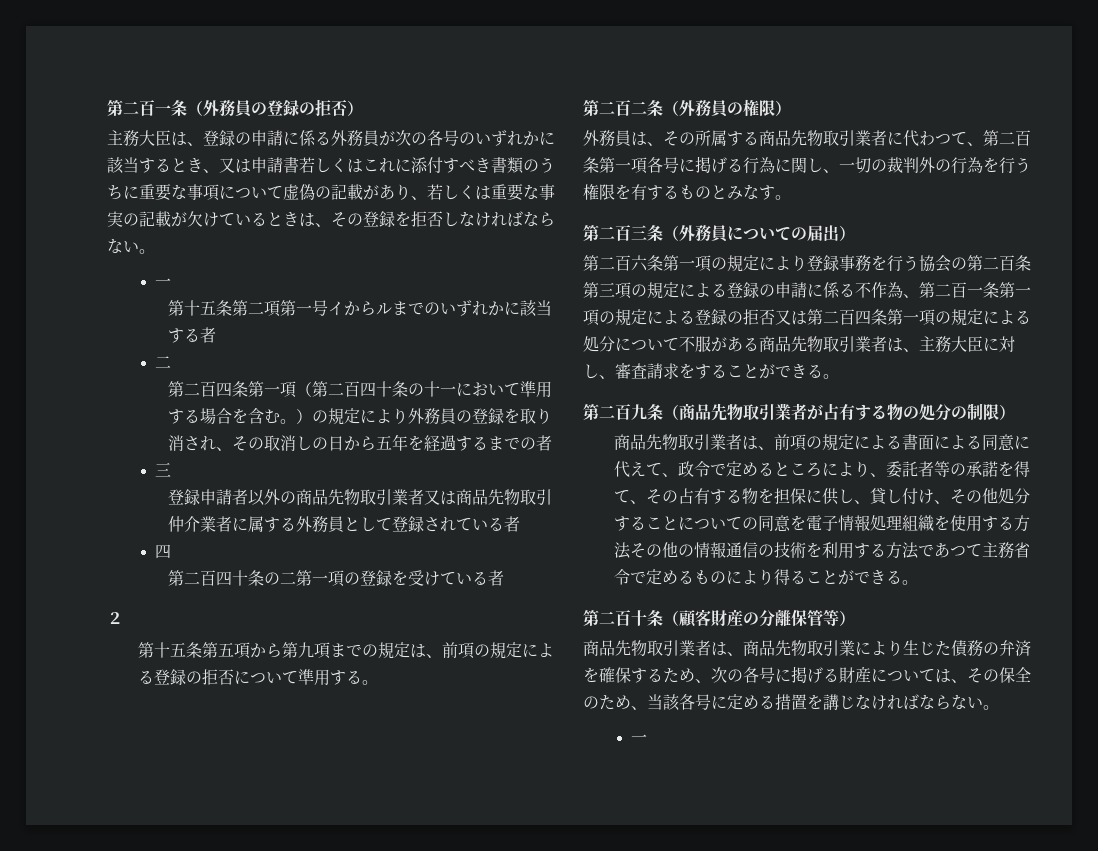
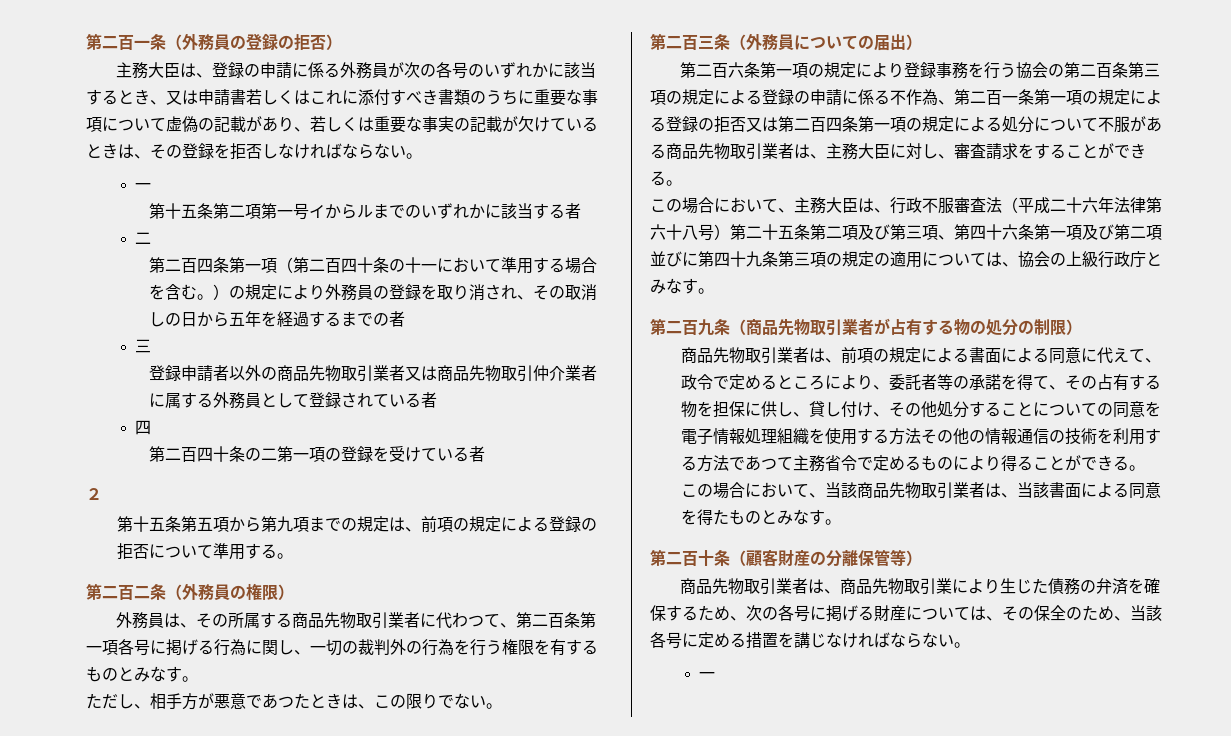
+ ただし、相手方が悪意であつたときは、この限りでない。
+ この場合において、主務大臣は、行政不服審査法（平成二十六年法律第六十八号）第二十五条第二項及び第三項、第四十六条第一項及び第二項並びに第四十九条第三項の規定の適用については、協会の上級行政庁とみなす。
+ この場合において、当該商品先物取引業者は、当該書面による同意を得たものとみなす。

